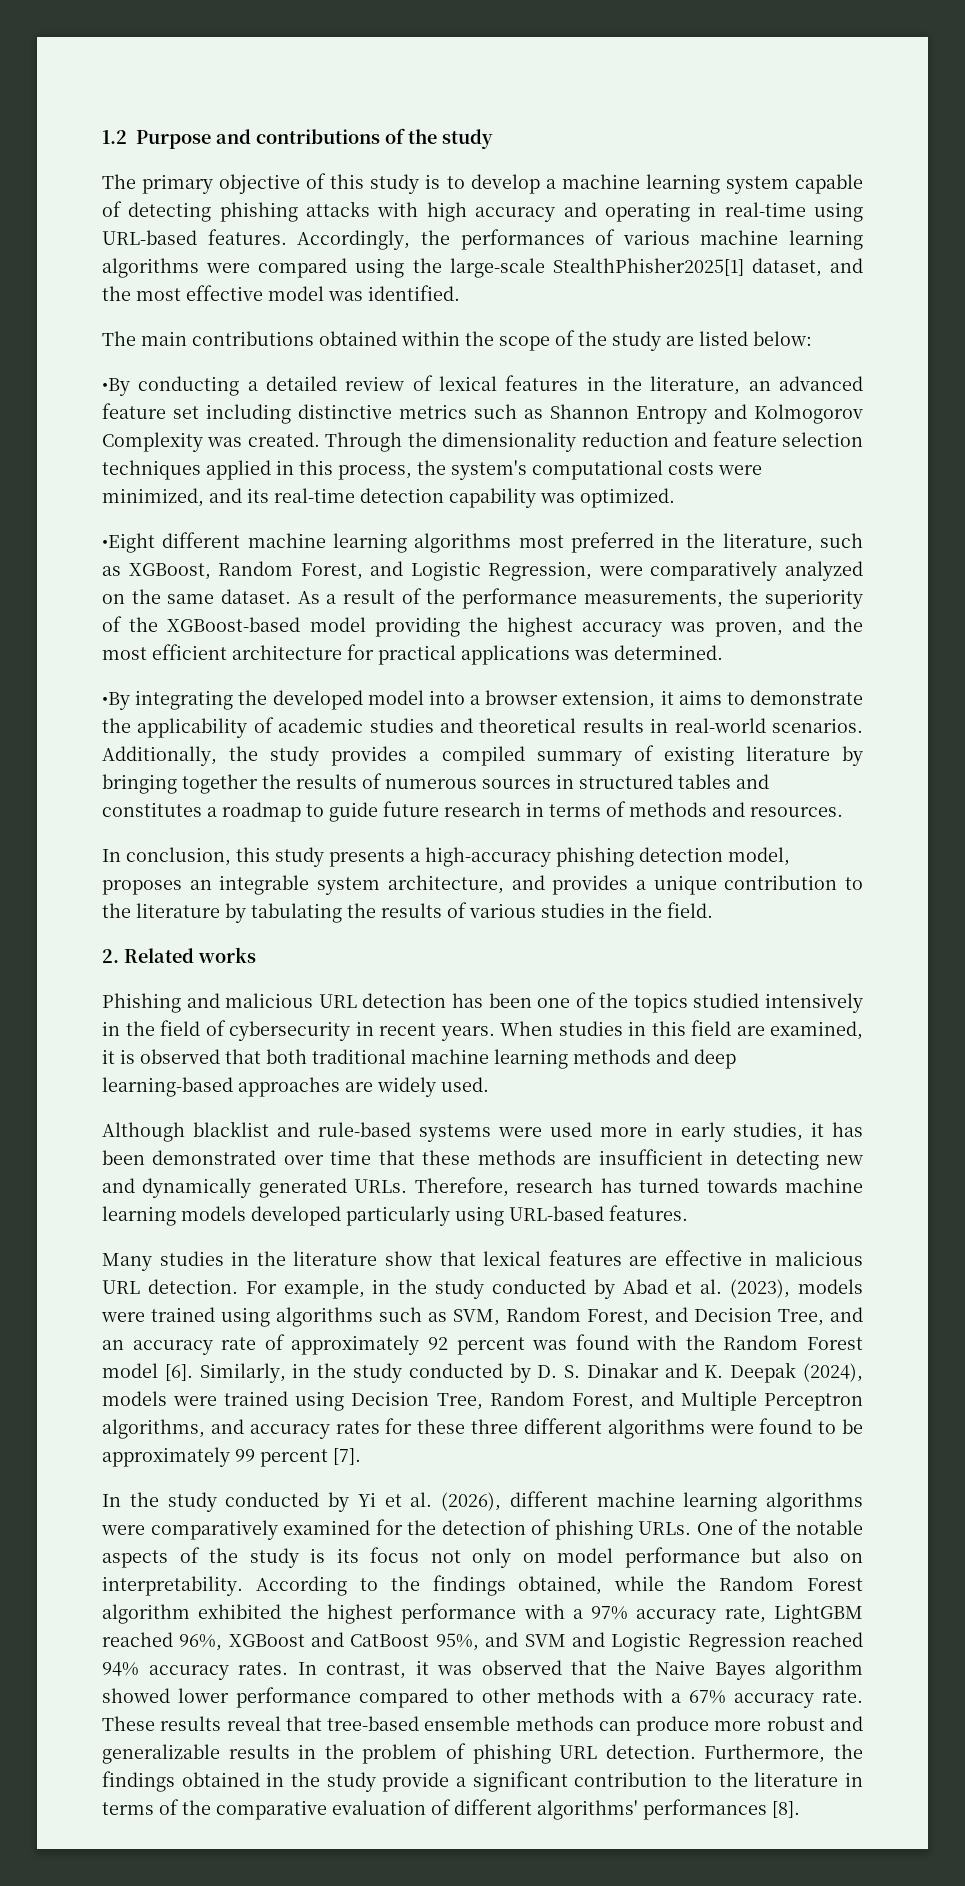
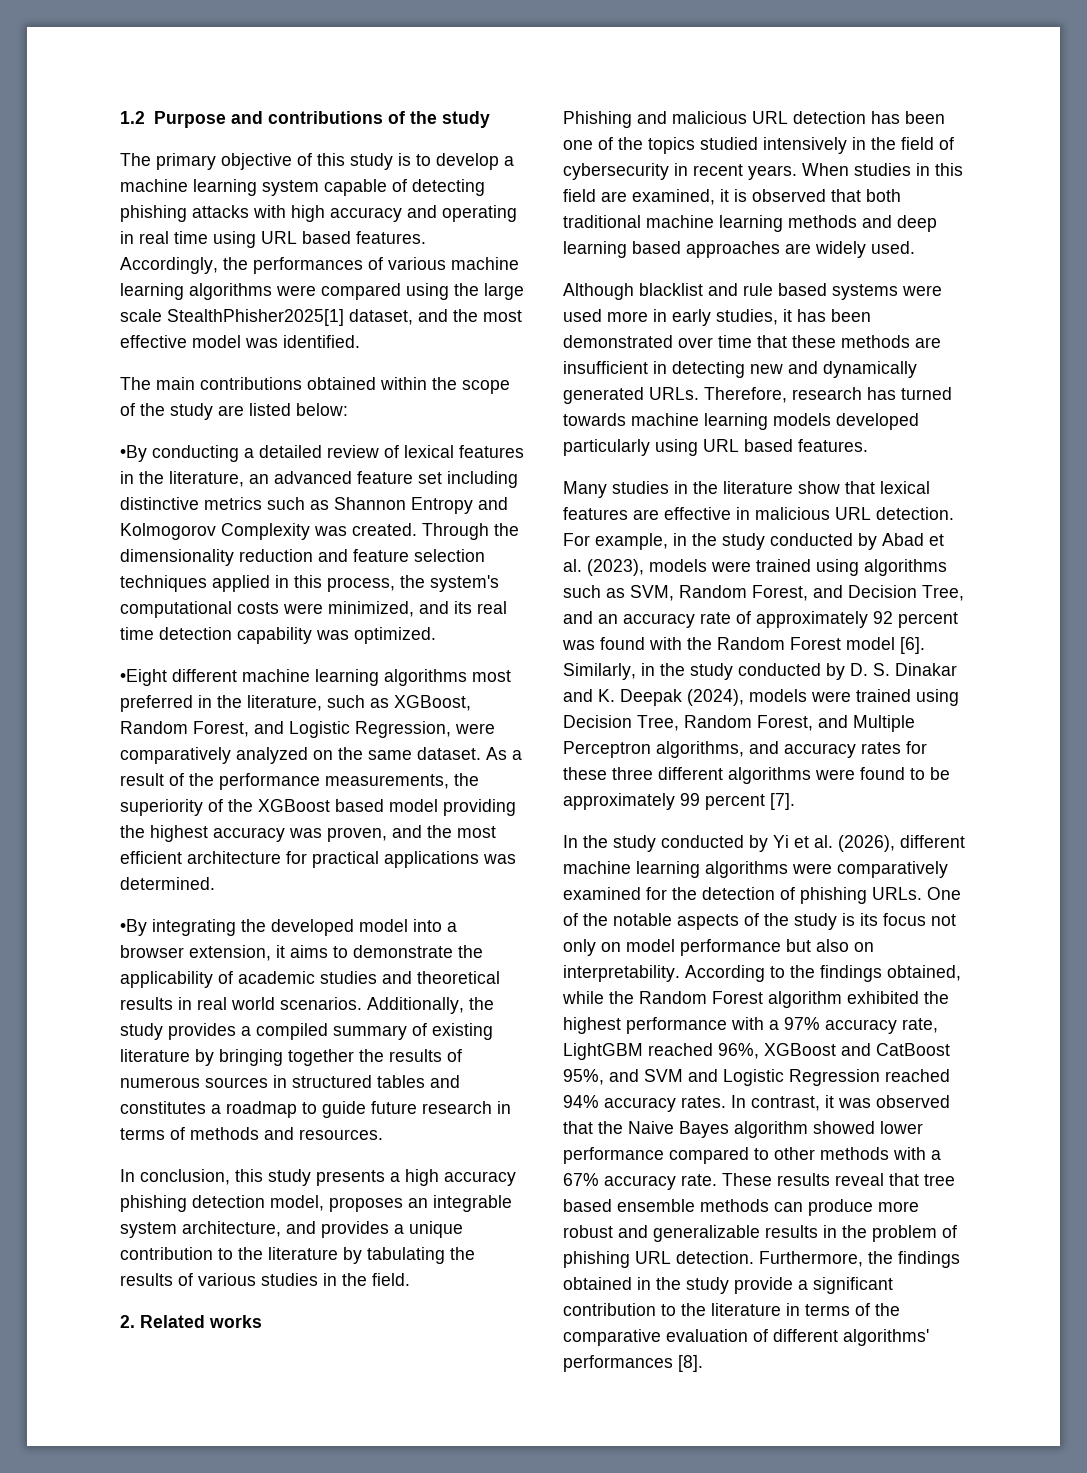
- The primary objective of this study is to develop a machine learning system capable of detecting phishing attacks with high accuracy and operating in real-time using URL-based features.
+ The primary objective of this study is to develop a machine learning system capable of detecting phishing attacks with high accuracy and operating in real time using URL based features.
- Accordingly, the performances of various machine learning algorithms were compared using the large-scale StealthPhisher2025[1] dataset, and the most effective model was identified.
+ Accordingly, the performances of various machine learning algorithms were compared using the large scale StealthPhisher2025[1] dataset, and the most effective model was identified.
- Through the dimensionality reduction and feature selection techniques applied in this process, the system's computational costs were minimized, and its real-time detection capability was optimized.
+ Through the dimensionality reduction and feature selection techniques applied in this process, the system's computational costs were minimized, and its real time detection capability was optimized.
- As a result of the performance measurements, the superiority of the XGBoost-based model providing the highest accuracy was proven, and the most efficient architecture for practical applications was determined.
+ As a result of the performance measurements, the superiority of the XGBoost based model providing the highest accuracy was proven, and the most efficient architecture for practical applications was determined.
- •By integrating the developed model into a browser extension, it aims to demonstrate the applicability of academic studies and theoretical results in real-world scenarios.
+ •By integrating the developed model into a browser extension, it aims to demonstrate the applicability of academic studies and theoretical results in real world scenarios.
- In conclusion, this study presents a high-accuracy phishing detection model, proposes an integrable system architecture, and provides a unique contribution to the literature by tabulating the results of various studies in the field.
+ In conclusion, this study presents a high accuracy phishing detection model, proposes an integrable system architecture, and provides a unique contribution to the literature by tabulating the results of various studies in the field.
- When studies in this field are examined, it is observed that both traditional machine learning methods and deep learning-based approaches are widely used.
+ When studies in this field are examined, it is observed that both traditional machine learning methods and deep learning based approaches are widely used.
- Although blacklist and rule-based systems were used more in early studies, it has been demonstrated over time that these methods are insufficient in detecting new and dynamically generated URLs.
+ Although blacklist and rule based systems were used more in early studies, it has been demonstrated over time that these methods are insufficient in detecting new and dynamically generated URLs.
- Therefore, research has turned towards machine learning models developed particularly using URL-based features.
+ Therefore, research has turned towards machine learning models developed particularly using URL based features.
- These results reveal that tree-based ensemble methods can produce more robust and generalizable results in the problem of phishing URL detection.
+ These results reveal that tree based ensemble methods can produce more robust and generalizable results in the problem of phishing URL detection.

